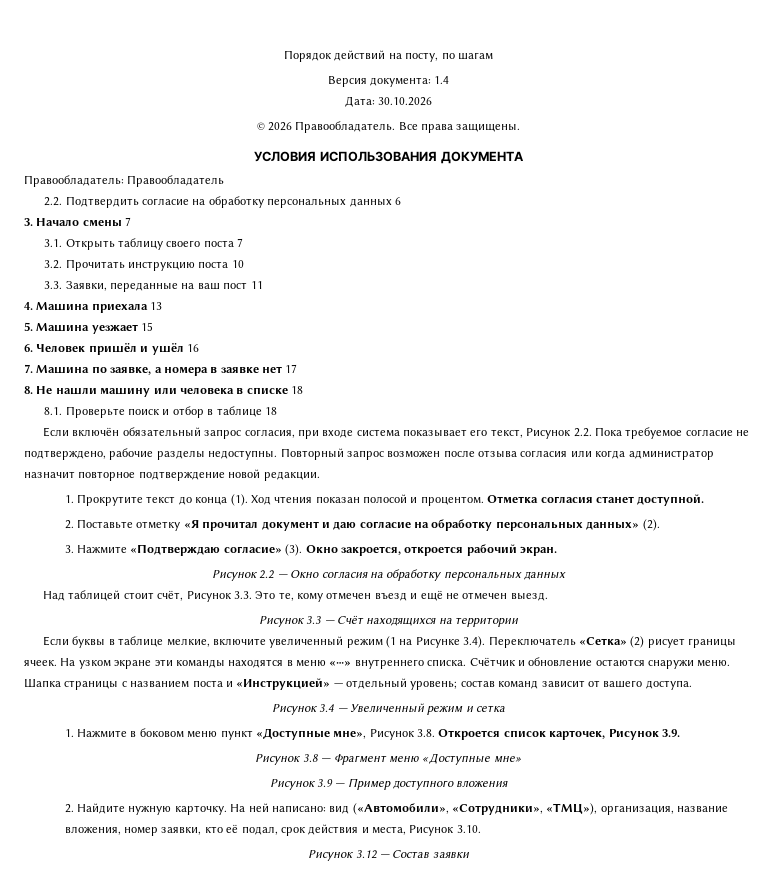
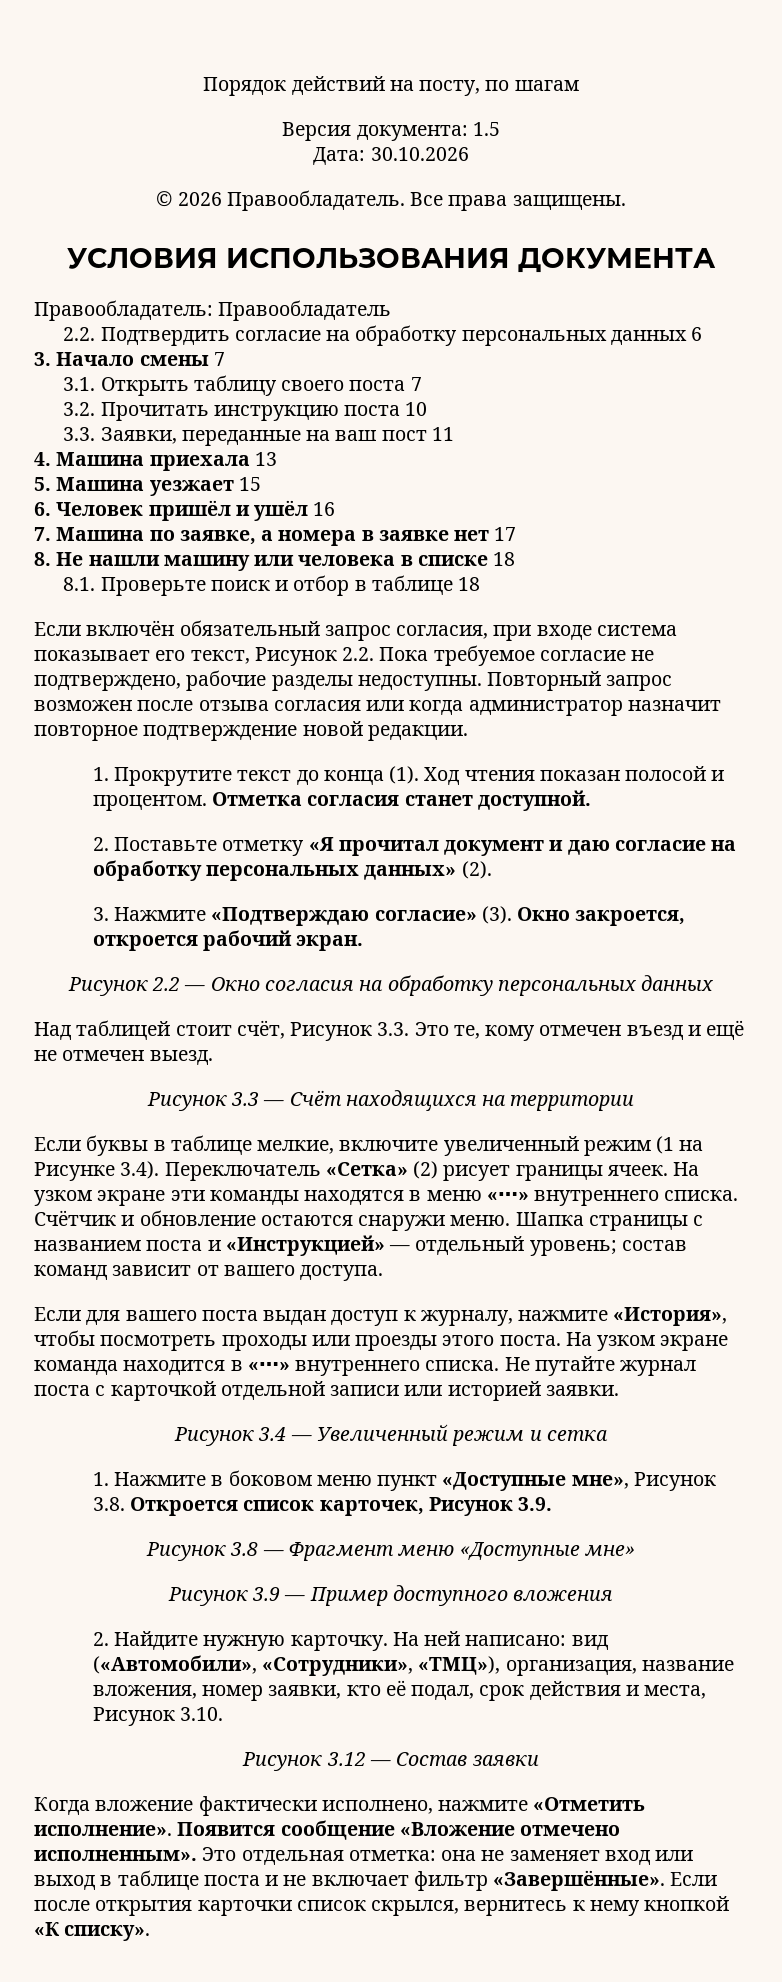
- Версия документа: 1.4
+ Версия документа: 1.5
+ Если для вашего поста выдан доступ к журналу, нажмите «История», чтобы посмотреть проходы или проезды этого поста. На узком экране команда находится в «⋯» внутреннего списка. Не путайте журнал поста с карточкой отдельной записи или историей заявки.
+ Когда вложение фактически исполнено, нажмите «Отметить исполнение». Появится сообщение «Вложение отмечено исполненным». Это отдельная отметка: она не заменяет вход или выход в таблице поста и не включает фильтр «Завершённые». Если после открытия карточки список скрылся, вернитесь к нему кнопкой «К списку».

